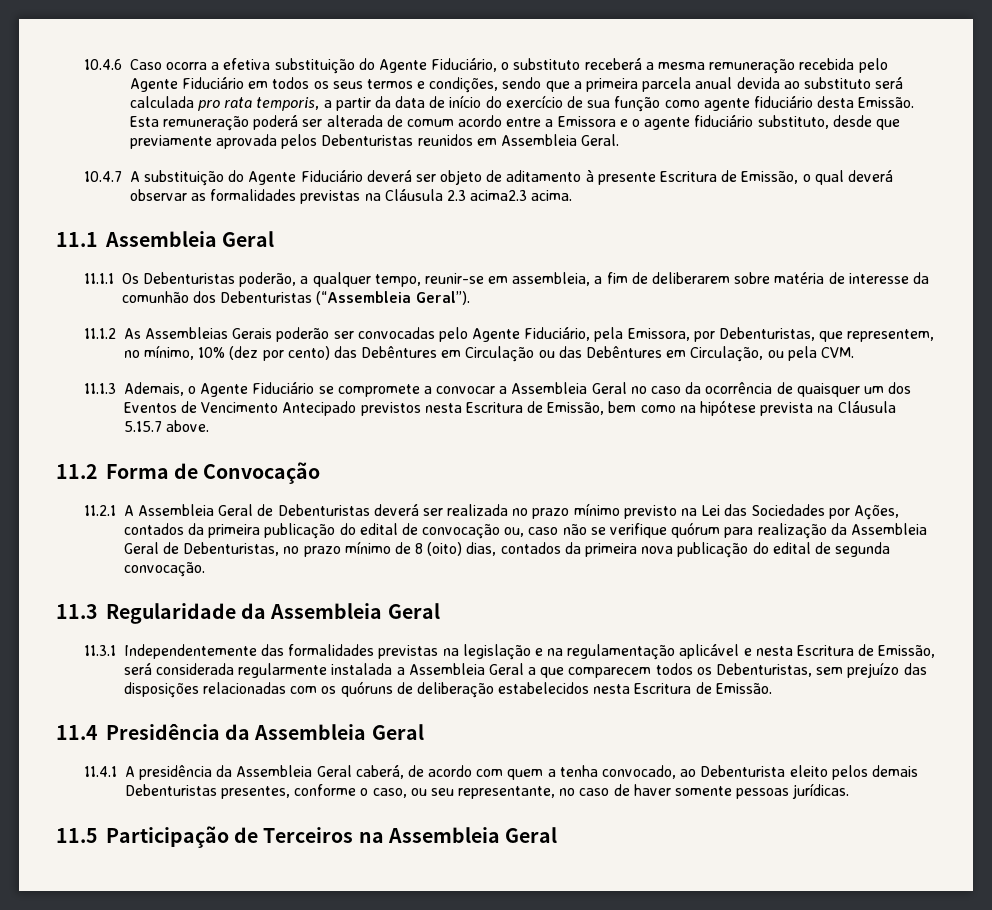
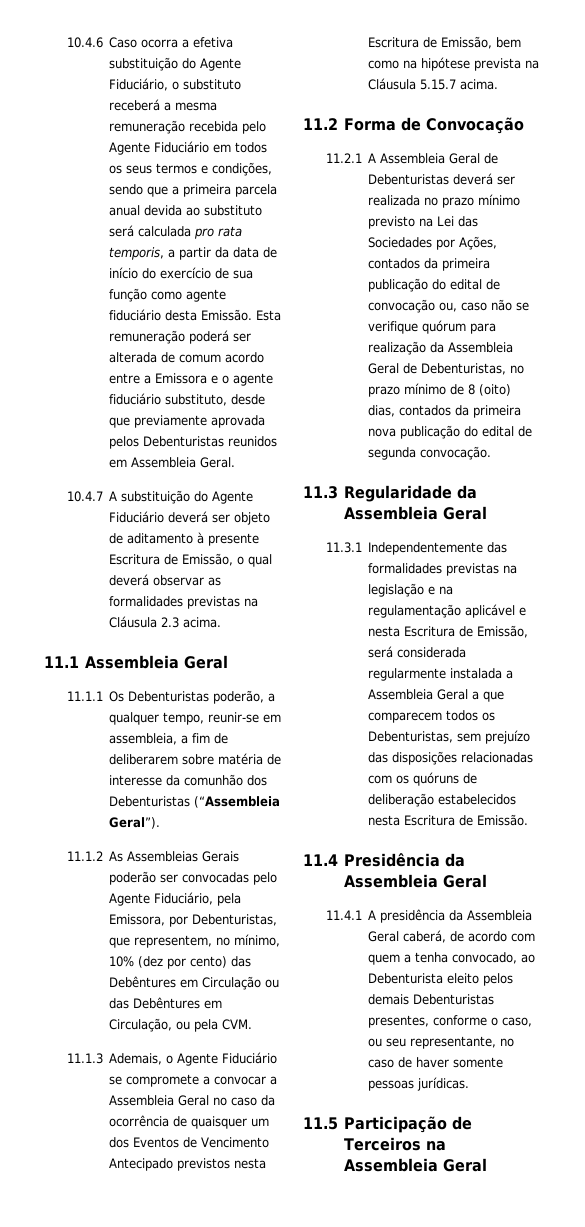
- 10.4.7 A substituição do Agente Fiduciário deverá ser objeto de aditamento à presente Escritura de Emissão, o qual deverá observar as formalidades previstas na Cláusula 2.3 acima2.3 acima.
+ 10.4.7 A substituição do Agente Fiduciário deverá ser objeto de aditamento à presente Escritura de Emissão, o qual deverá observar as formalidades previstas na Cláusula 2.3 acima.
- 11.1.3 Ademais, o Agente Fiduciário se compromete a convocar a Assembleia Geral no caso da ocorrência de quaisquer um dos Eventos de Vencimento Antecipado previstos nesta Escritura de Emissão, bem como na hipótese prevista na Cláusula 5.15.7 above.
+ 11.1.3 Ademais, o Agente Fiduciário se compromete a convocar a Assembleia Geral no caso da ocorrência de quaisquer um dos Eventos de Vencimento Antecipado previstos nesta Escritura de Emissão, bem como na hipótese prevista na Cláusula 5.15.7 acima.

